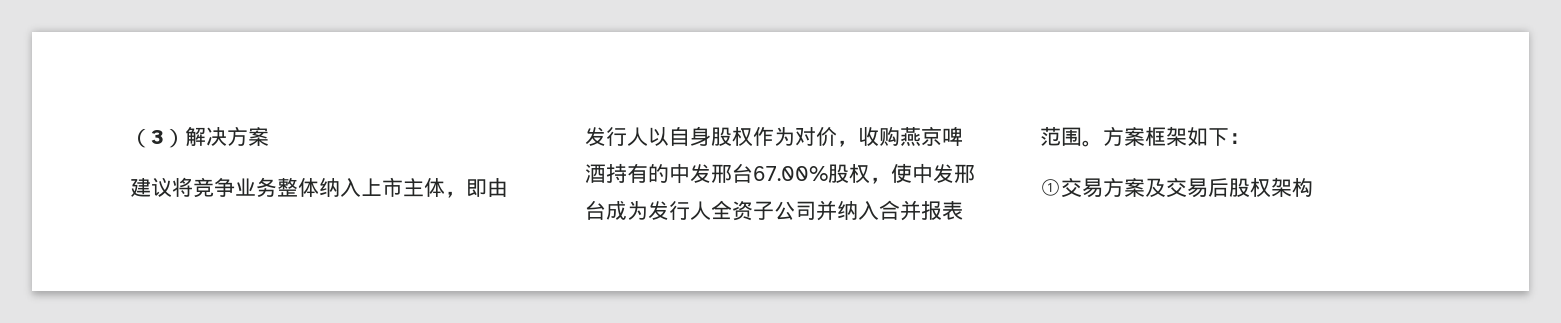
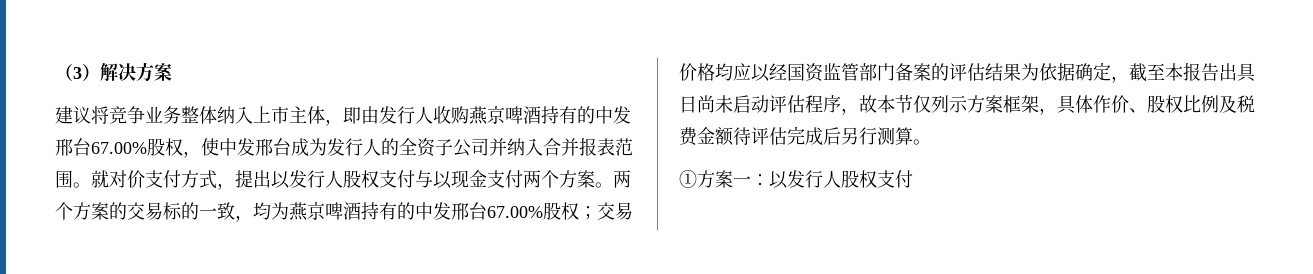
- 建议将竞争业务整体纳入上市主体，即由发行人以自身股权作为对价，收购燕京啤酒持有的中发邢台67.00%股权，使中发邢台成为发行人全资子公司并纳入合并报表范围。
+ 建议将竞争业务整体纳入上市主体，即由发行人收购燕京啤酒持有的中发邢台67.00%股权，使中发邢台成为发行人的全资子公司并纳入合并报表范围。
- 方案框架如下：
- ①交易方案及交易后股权架构
+ 就对价支付方式，提出以发行人股权支付与以现金支付两个方案。两个方案的交易标的一致，均为燕京啤酒持有的中发邢台67.00%股权；交易价格均应以经国资监管部门备案的评估结果为依据确定，截至本报告出具日尚未启动评估程序，故本节仅列示方案框架，具体作价、股权比例及税费金额待评估完成后另行测算。
+ ①方案一：以发行人股权支付

